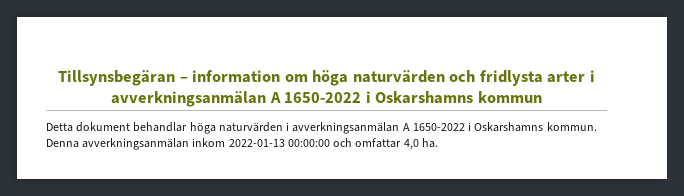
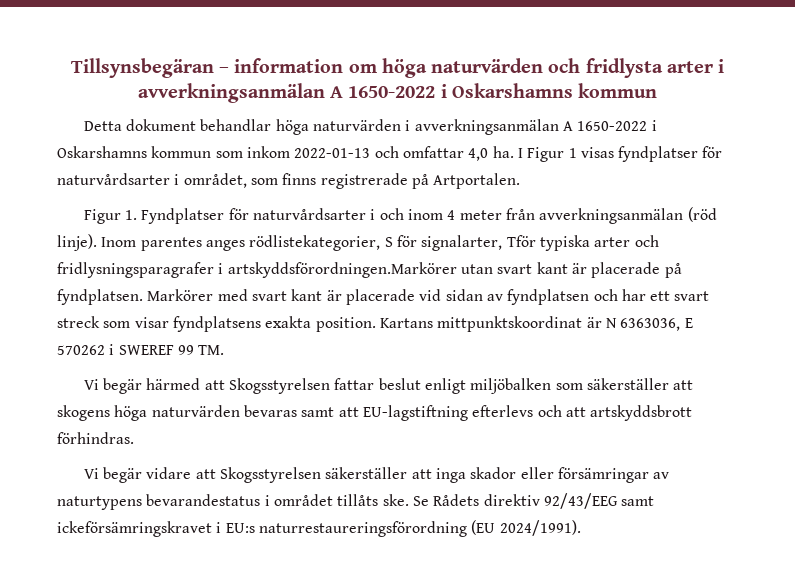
- Detta dokument behandlar höga naturvärden i avverkningsanmälan A 1650-2022 i Oskarshamns kommun. Denna avverkningsanmälan inkom 2022-01-13 00:00:00 och omfattar 4,0 ha.
+ Detta dokument behandlar höga naturvärden i avverkningsanmälan A 1650-2022 i Oskarshamns kommun som inkom 2022-01-13 och omfattar 4,0 ha.
+ I Figur 1 visas fyndplatser för naturvårdsarter i området, som finns registrerade på Artportalen.
+ Figur 1. Fyndplatser för naturvårdsarter i och inom 4 meter från avverkningsanmälan (röd linje). Inom parentes anges rödlistekategorier, S för signalarter, Tför typiska arter och fridlysningsparagrafer i artskyddsförordningen.Markörer utan svart kant är placerade på fyndplatsen. Markörer med svart kant är placerade vid sidan av fyndplatsen och har ett svart streck som visar fyndplatsens exakta position. Kartans mittpunktskoordinat är N 6363036, E 570262 i SWEREF 99 TM.
+ Vi begär härmed att Skogsstyrelsen fattar beslut enligt miljöbalken som säkerställer att skogens höga naturvärden bevaras samt att EU-lagstiftning efterlevs och att artskyddsbrott förhindras.
+ Vi begär vidare att Skogsstyrelsen säkerställer att inga skador eller försämringar av naturtypens bevarandestatus i området tillåts ske. Se Rådets direktiv 92/43/EEG samt ickeförsämringskravet i EU:s naturrestaureringsförordning (EU 2024/1991).

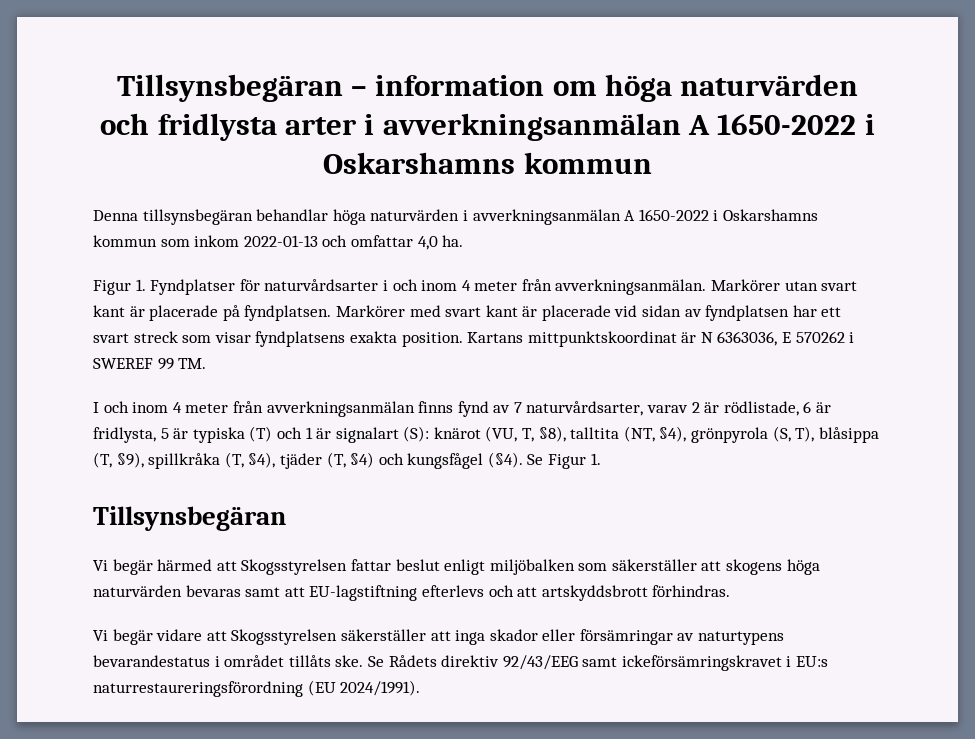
- Detta dokument behandlar höga naturvärden i avverkningsanmälan A 1650-2022 i Oskarshamns kommun som inkom 2022-01-13 och omfattar 4,0 ha. I Figur 1 visas fyndplatser för naturvårdsarter i området, som finns registrerade på Artportalen.
+ Denna tillsynsbegäran behandlar höga naturvärden i avverkningsanmälan A 1650-2022 i Oskarshamns kommun som inkom 2022-01-13 och omfattar 4,0 ha.
- Figur 1. Fyndplatser för naturvårdsarter i och inom 4 meter från avverkningsanmälan (röd linje). Inom parentes anges rödlistekategorier, S för signalarter, Tför typiska arter och fridlysningsparagrafer i artskyddsförordningen.Markörer utan svart kant är placerade på fyndplatsen.
+ Figur 1. Fyndplatser för naturvårdsarter i och inom 4 meter från avverkningsanmälan. Markörer utan svart kant är placerade på fyndplatsen.
- Markörer med svart kant är placerade vid sidan av fyndplatsen och har ett svart streck som visar fyndplatsens exakta position.
+ Markörer med svart kant är placerade vid sidan av fyndplatsen har ett svart streck som visar fyndplatsens exakta position.
+ I och inom 4 meter från avverkningsanmälan finns fynd av 7 naturvårdsarter, varav 2 är rödlistade, 6 är fridlysta, 5 är typiska (T) och 1 är signalart (S): knärot (VU, T, §8), talltita (NT, §4), grönpyrola (S, T), blåsippa (T, §9), spillkråka (T, §4), tjäder (T, §4) och kungsfågel (§4). Se Figur 1.
+ Tillsynsbegäran

